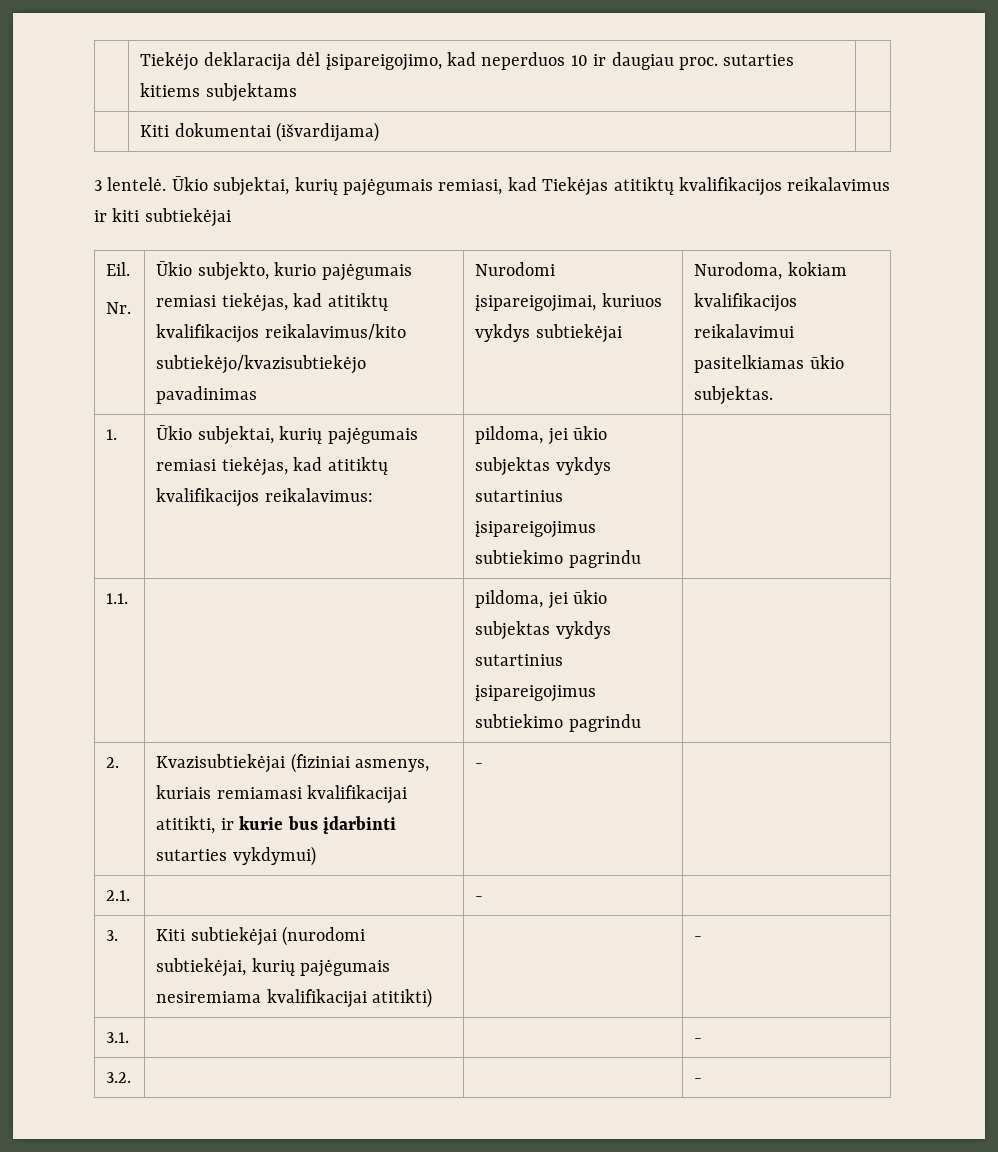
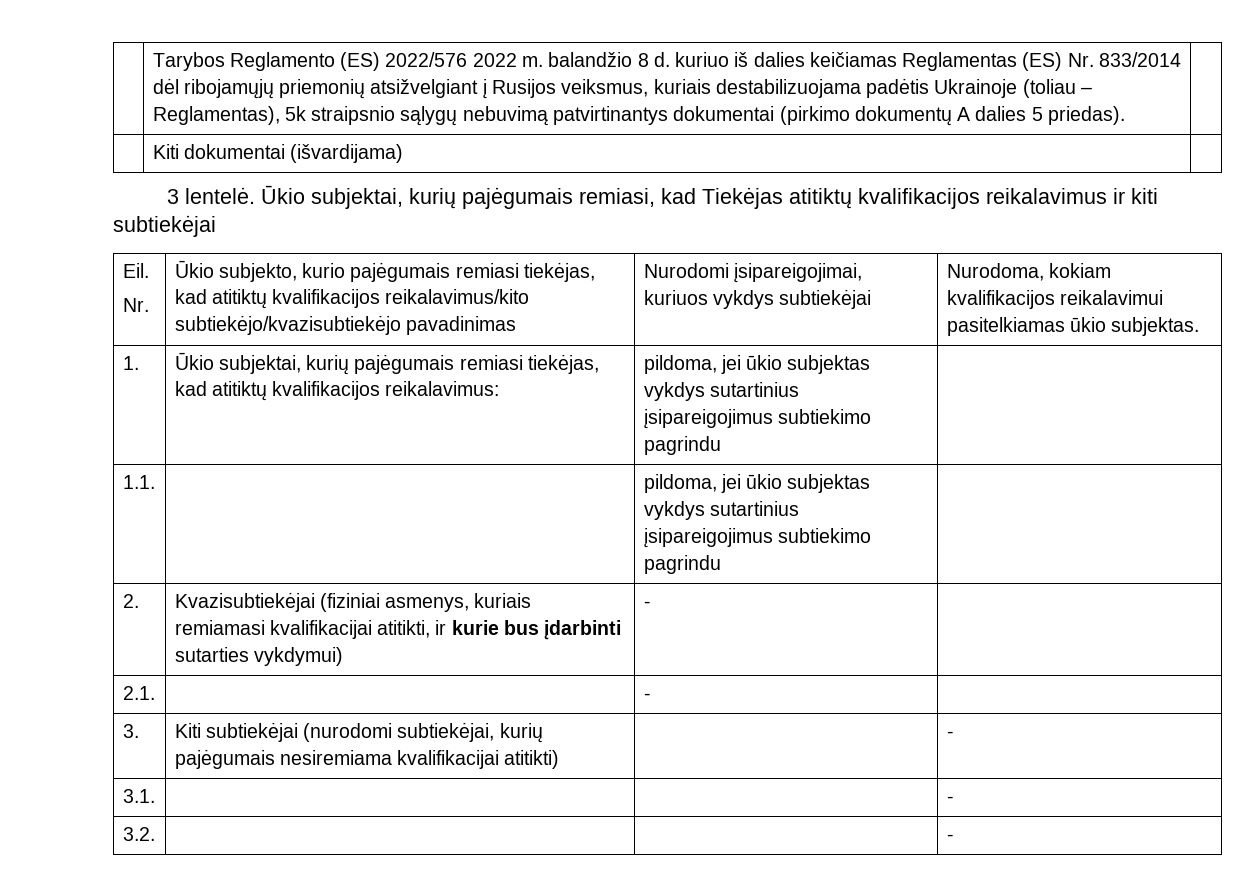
- Tiekėjo deklaracija dėl įsipareigojimo, kad neperduos 10 ir daugiau proc. sutarties kitiems subjektams
+ Tarybos Reglamento (ES) 2022/576 2022 m. balandžio 8 d. kuriuo iš dalies keičiamas Reglamentas (ES) Nr. 833/2014 dėl ribojamųjų priemonių atsižvelgiant į Rusijos veiksmus, kuriais destabilizuojama padėtis Ukrainoje (toliau – Reglamentas), 5k straipsnio sąlygų nebuvimą patvirtinantys dokumentai (pirkimo dokumentų A dalies 5 priedas).

